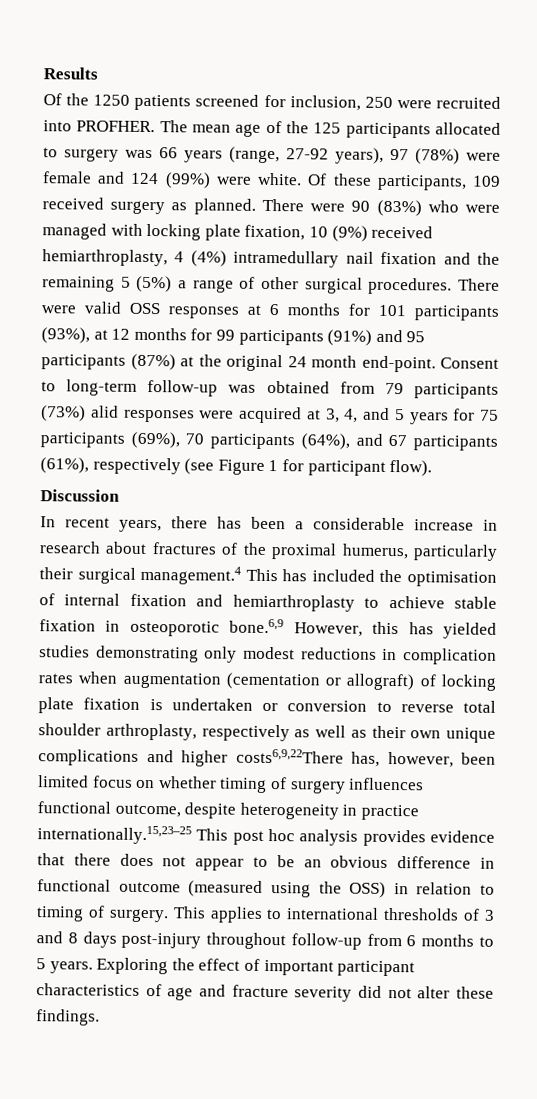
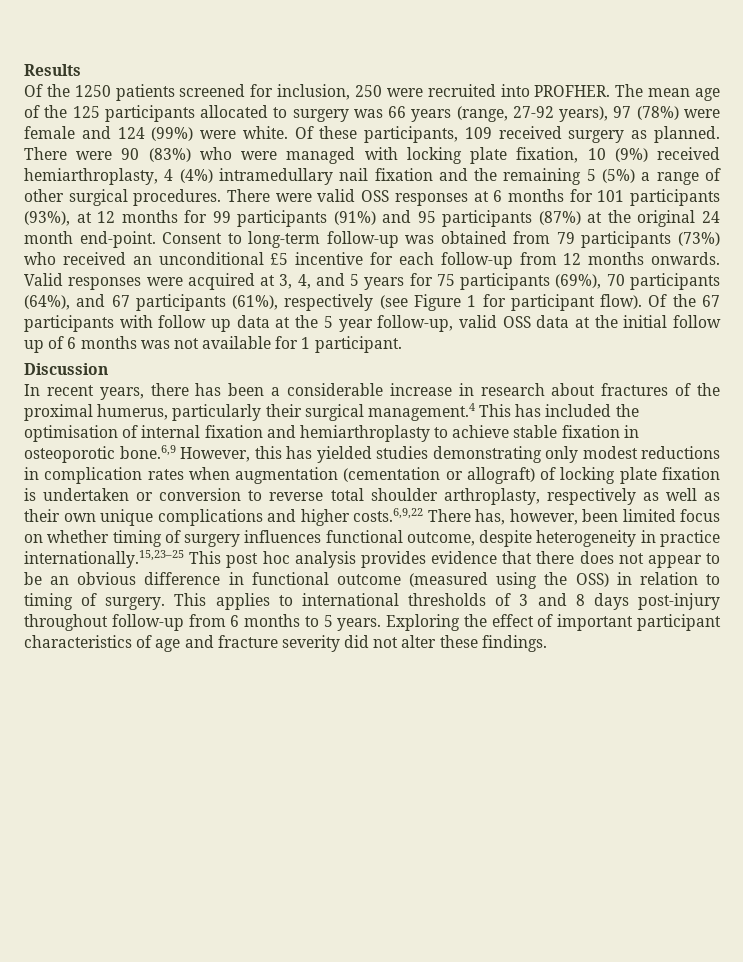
- Consent to long-term follow-up was obtained from 79 participants (73%) alid responses were acquired at 3, 4, and 5 years for 75 participants (69%), 70 participants (64%), and 67 participants (61%), respectively (see Figure 1 for participant flow).
+ Consent to long-term follow-up was obtained from 79 participants (73%) who received an unconditional £5 incentive for each follow-up from 12 months onwards. Valid responses were acquired at 3, 4, and 5 years for 75 participants (69%), 70 participants (64%), and 67 participants (61%), respectively (see Figure 1 for participant flow). Of the 67 participants with follow up data at the 5 year follow-up, valid OSS data at the initial follow up of 6 months was not available for 1 participant.
- In recent years, there has been a considerable increase in research about fractures of the proximal humerus, particularly their surgical management.4 This has included the optimisation of internal fixation and hemiarthroplasty to achieve stable fixation in osteoporotic bone.6,9 However, this has yielded studies demonstrating only modest reductions in complication rates when augmentation (cementation or allograft) of locking plate fixation is undertaken or conversion to reverse total shoulder arthroplasty, respectively as well as their own unique complications and higher costs6,9,22There has, however, been limited focus on whether timing of surgery influences functional outcome, despite heterogeneity in practice internationally.15,23–25 This post hoc analysis provides evidence that there does not appear to be an obvious difference in functional outcome (measured using the OSS) in relation to timing of surgery.
+ In recent years, there has been a considerable increase in research about fractures of the proximal humerus, particularly their surgical management.4 This has included the optimisation of internal fixation and hemiarthroplasty to achieve stable fixation in osteoporotic bone.6,9 However, this has yielded studies demonstrating only modest reductions in complication rates when augmentation (cementation or allograft) of locking plate fixation is undertaken or conversion to reverse total shoulder arthroplasty, respectively as well as their own unique complications and higher costs.6,9,22 There has, however, been limited focus on whether timing of surgery influences functional outcome, despite heterogeneity in practice internationally.15,23–25 This post hoc analysis provides evidence that there does not appear to be an obvious difference in functional outcome (measured using the OSS) in relation to timing of surgery.

